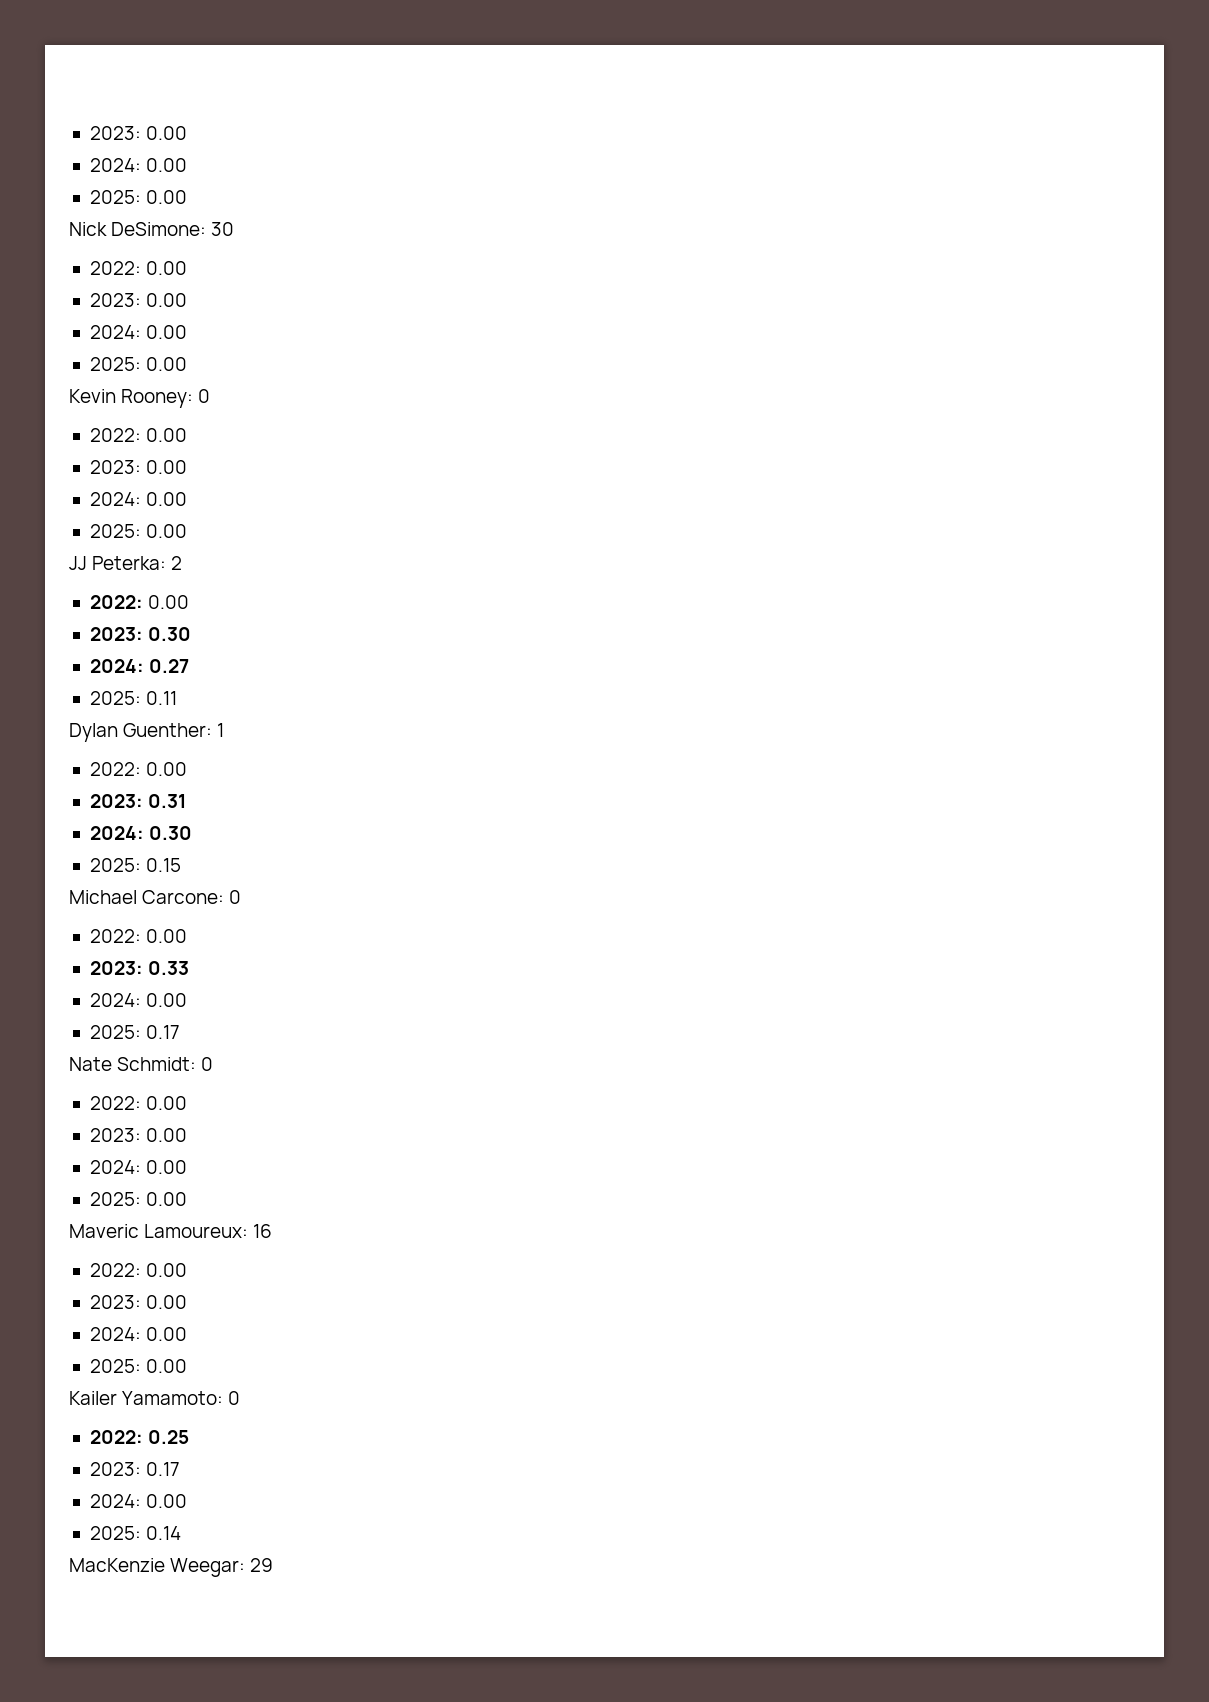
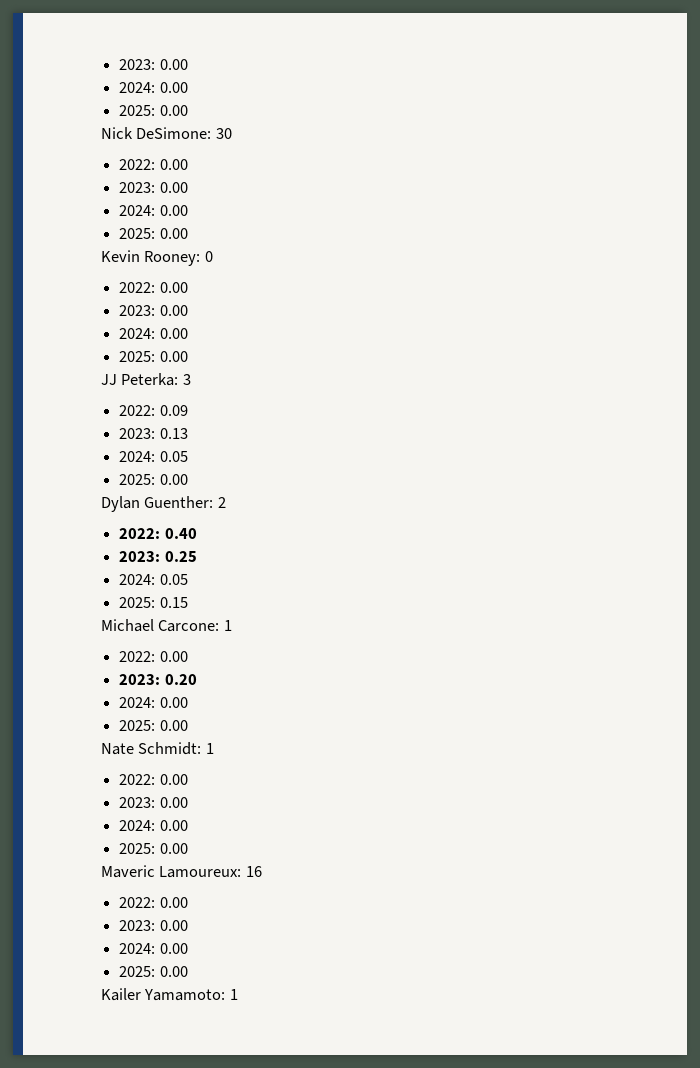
- JJ Peterka: 2
+ JJ Peterka: 3
+ 2022: 0.09
+ 2023: 0.13
+ 2024: 0.05
+ 2025: 0.00
+ Dylan Guenther: 2
+ 2022: 0.40
+ 2023: 0.25
+ 2024: 0.05
+ 2025: 0.15
+ Michael Carcone: 1
  2022: 0.00
- 2023: 0.30
- 2024: 0.27
- 2025: 0.11
- Dylan Guenther: 1
- 2022: 0.00
- 2023: 0.31
- 2024: 0.30
- 2025: 0.15
- Michael Carcone: 0
- 2022: 0.00
- 2023: 0.33
+ 2023: 0.20
  2024: 0.00
- 2025: 0.17
+ 2025: 0.00
- Nate Schmidt: 0
+ Nate Schmidt: 1
- Kailer Yamamoto: 0
- 2022: 0.25
- 2023: 0.17
- 2024: 0.00
- 2025: 0.14
- MacKenzie Weegar: 29
+ Kailer Yamamoto: 1

